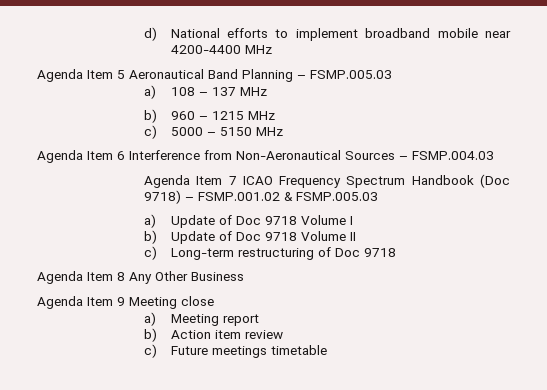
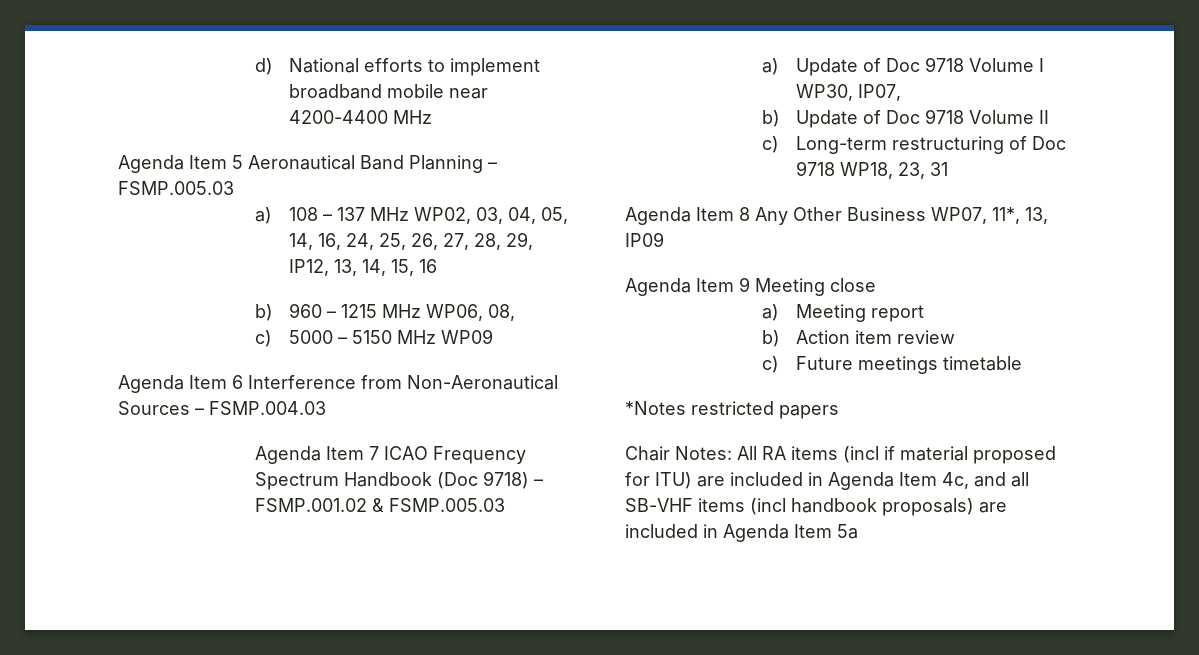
- a) 108 – 137 MHz
+ a) 108 – 137 MHz WP02, 03, 04, 05, 14, 16, 24, 25, 26, 27, 28, 29, IP12, 13, 14, 15, 16
- b) 960 – 1215 MHz
+ b) 960 – 1215 MHz WP06, 08,
- c) 5000 – 5150 MHz
+ c) 5000 – 5150 MHz WP09
- a) Update of Doc 9718 Volume I
+ a) Update of Doc 9718 Volume I WP30, IP07,
- c) Long-term restructuring of Doc 9718
+ c) Long-term restructuring of Doc 9718 WP18, 23, 31
- Agenda Item 8 Any Other Business
+ Agenda Item 8 Any Other Business WP07, 11*, 13, IP09
+ *Notes restricted papers
+ Chair Notes: All RA items (incl if material proposed for ITU) are included in Agenda Item 4c, and all SB-VHF items (incl handbook proposals) are included in Agenda Item 5a

